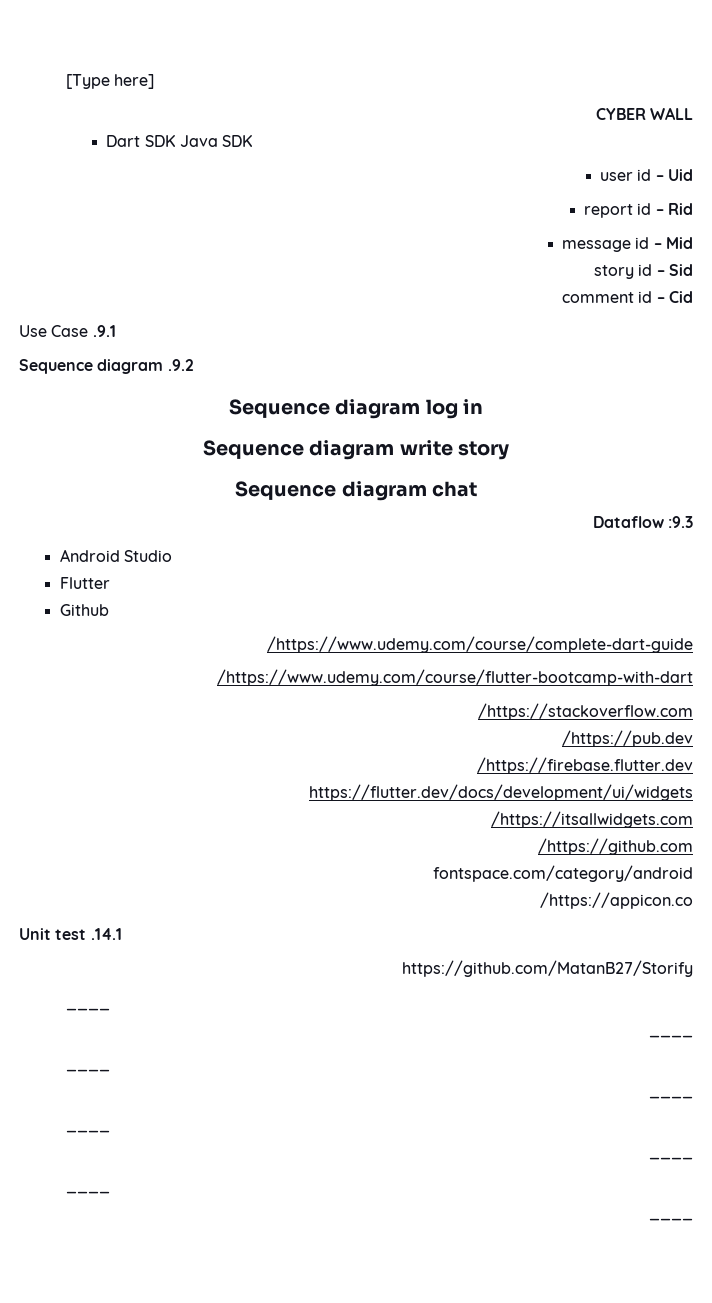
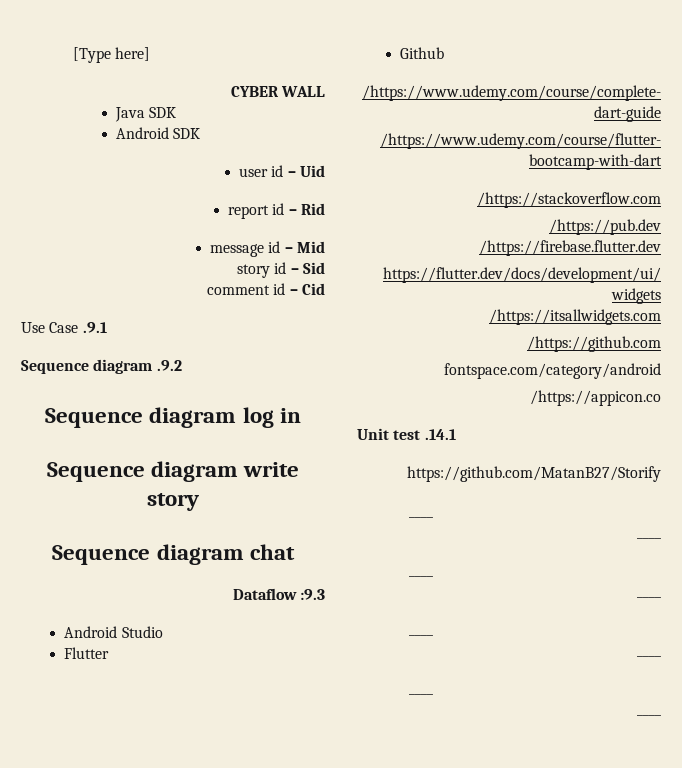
- Dart SDK Java SDK
+ Java SDK
+ Android SDK

